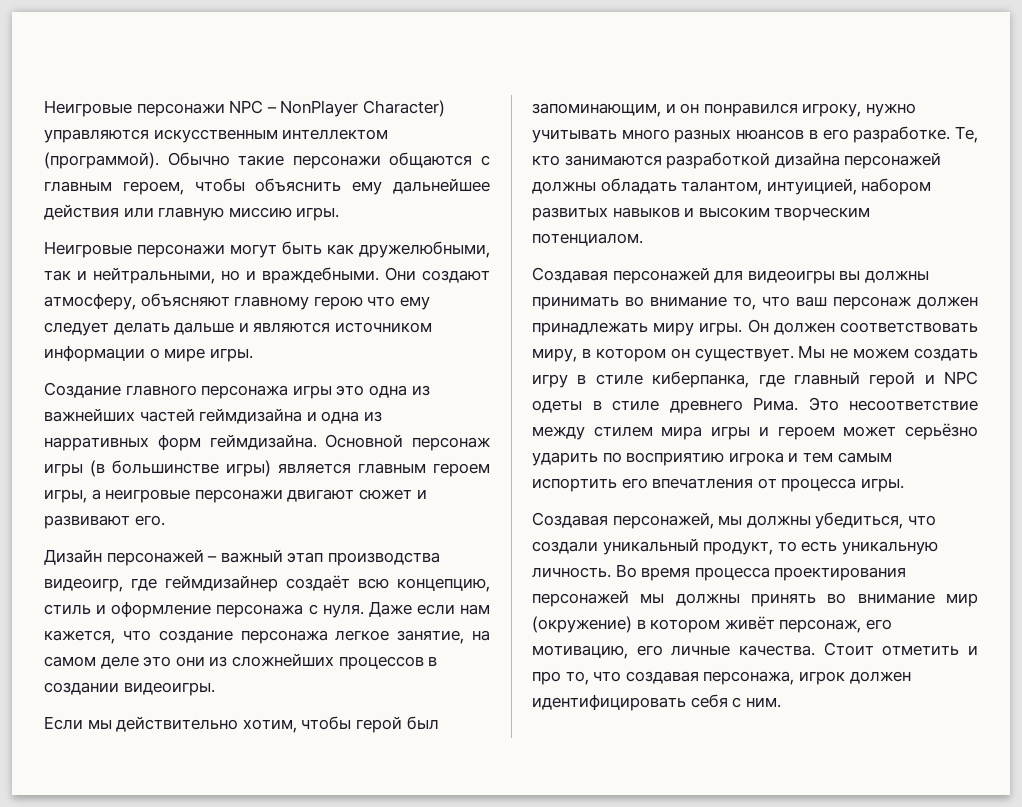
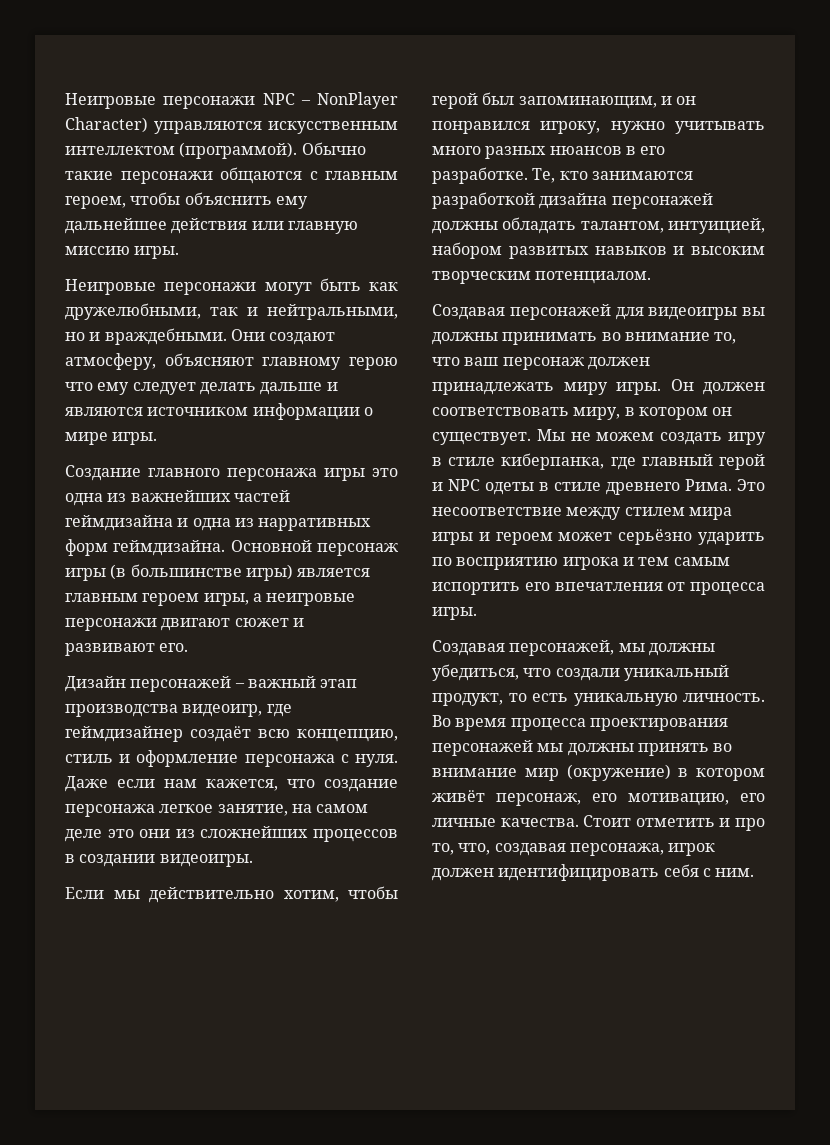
- Стоит отметить и про то, что создавая персонажа, игрок должен идентифицировать себя с ним.
+ Стоит отметить и про то, что, создавая персонажа, игрок должен идентифицировать себя с ним.

